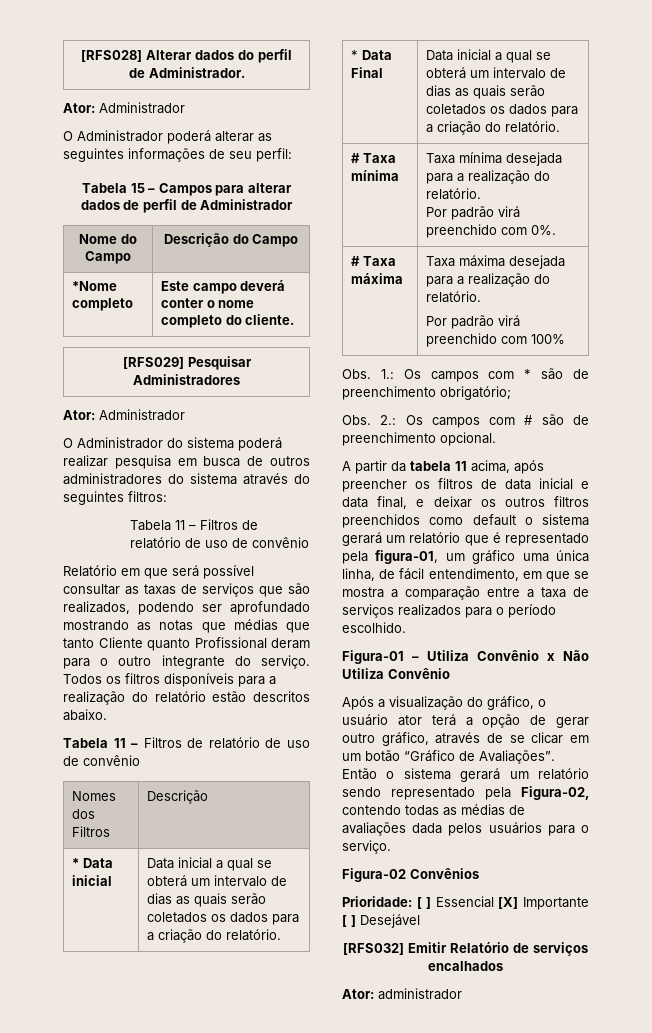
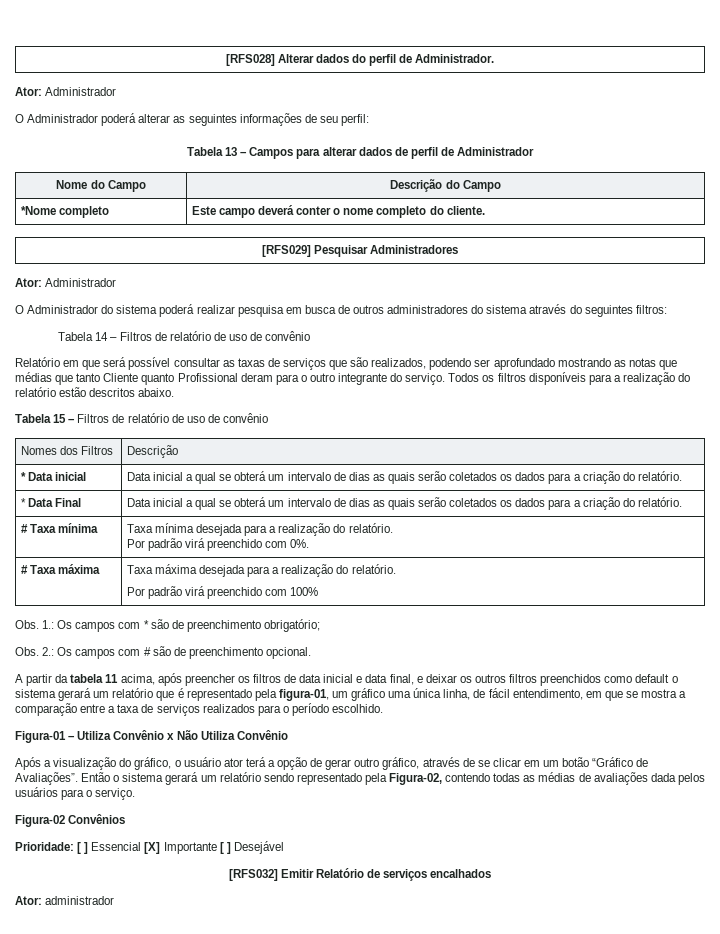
- Tabela 15 – Campos para alterar dados de perfil de Administrador
+ Tabela 13 – Campos para alterar dados de perfil de Administrador
  O Administrador do sistema poderá realizar pesquisa em busca de outros administradores do sistema através do seguintes filtros:
- Tabela 11 – Filtros de relatório de uso de convênio
+ Tabela 14 – Filtros de relatório de uso de convênio
  Todos os filtros disponíveis para a realização do relatório estão descritos abaixo.
- Tabela 11 – Filtros de relatório de uso de convênio
+ Tabela 15 – Filtros de relatório de uso de convênio

